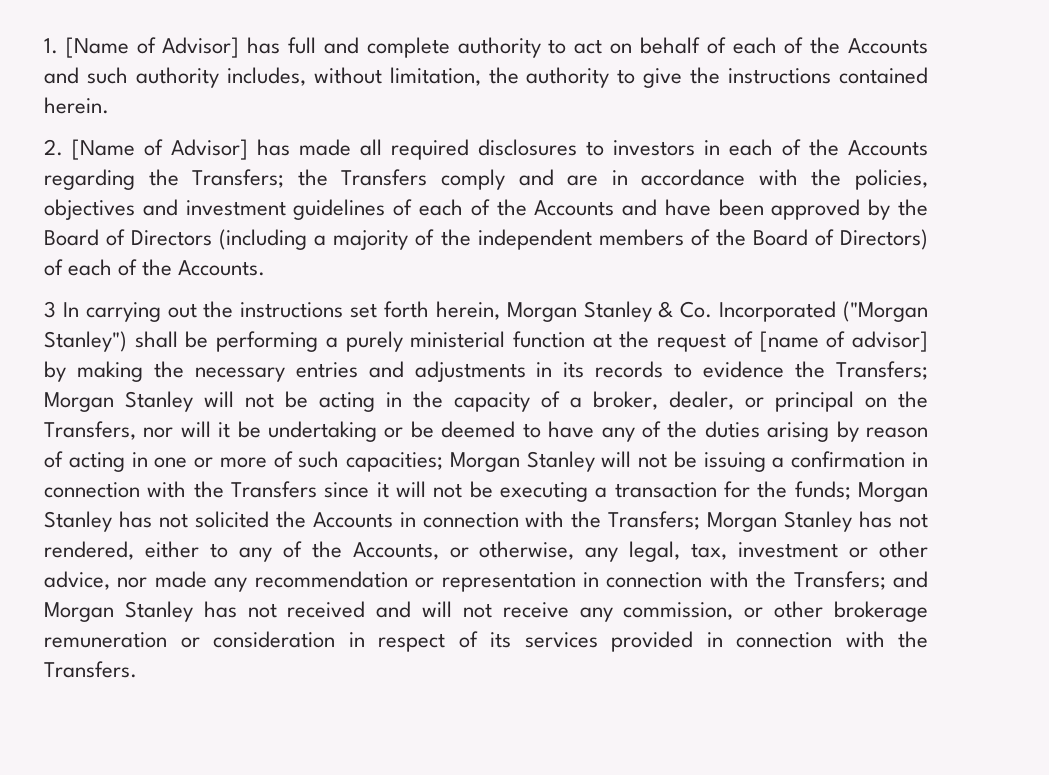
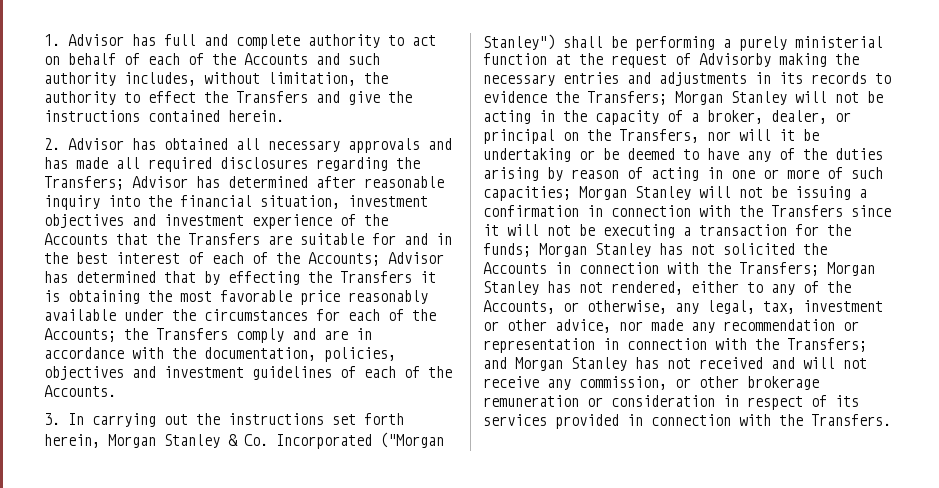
- 1. [Name of Advisor] has full and complete authority to act on behalf of each of the Accounts and such authority includes, without limitation, the authority to give the instructions contained herein.
+ 1. Advisor has full and complete authority to act on behalf of each of the Accounts and such authority includes, without limitation, the authority to effect the Transfers and give the instructions contained herein.
- 2. [Name of Advisor] has made all required disclosures to investors in each of the Accounts regarding the Transfers; the Transfers comply and are in accordance with the policies, objectives and investment guidelines of each of the Accounts and have been approved by the Board of Directors (including a majority of the independent members of the Board of Directors) of each of the Accounts.
+ 2. Advisor has obtained all necessary approvals and has made all required disclosures regarding the Transfers; Advisor has determined after reasonable inquiry into the financial situation, investment objectives and investment experience of the Accounts that the Transfers are suitable for and in the best interest of each of the Accounts; Advisor has determined that by effecting the Transfers it is obtaining the most favorable price reasonably available under the circumstances for each of the Accounts; the Transfers comply and are in accordance with the documentation, policies, objectives and investment guidelines of each of the Accounts.
- 3 In carrying out the instructions set forth herein, Morgan Stanley & Co. Incorporated ("Morgan Stanley") shall be performing a purely ministerial function at the request of [name of advisor] by making the necessary entries and adjustments in its records to evidence the Transfers;
+ 3. In carrying out the instructions set forth herein, Morgan Stanley & Co. Incorporated ("Morgan Stanley") shall be performing a purely ministerial function at the request of Advisorby making the necessary entries and adjustments in its records to evidence the Transfers;

